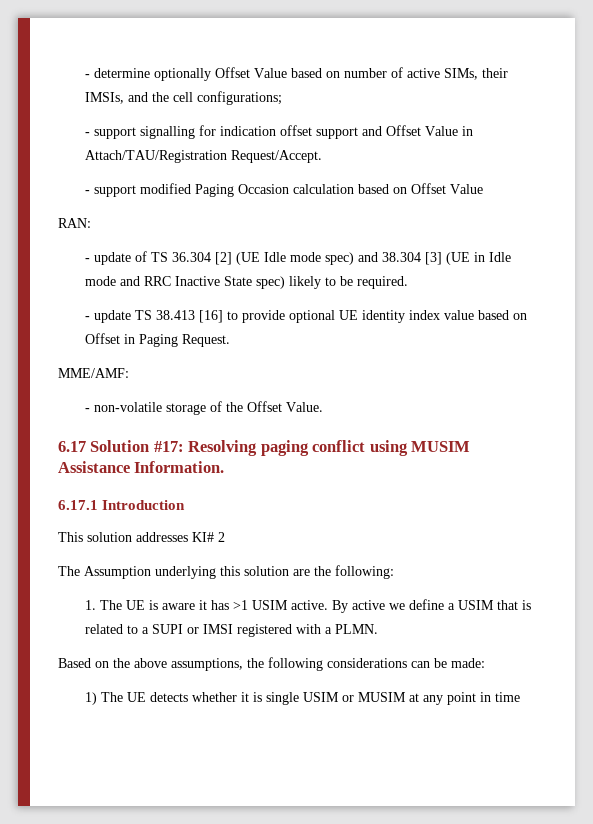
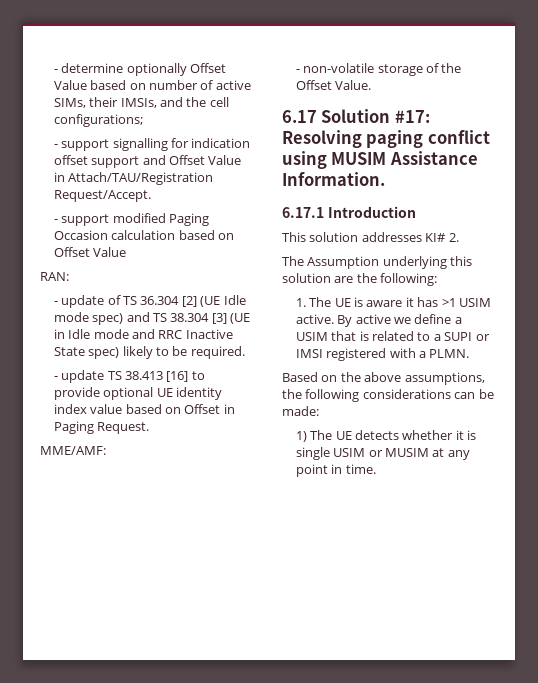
- - update of TS 36.304 [2] (UE Idle mode spec) and 38.304 [3] (UE in Idle mode and RRC Inactive State spec) likely to be required.
+ - update of TS 36.304 [2] (UE Idle mode spec) and TS 38.304 [3] (UE in Idle mode and RRC Inactive State spec) likely to be required.
- This solution addresses KI# 2
+ This solution addresses KI# 2.
- 1) The UE detects whether it is single USIM or MUSIM at any point in time
+ 1) The UE detects whether it is single USIM or MUSIM at any point in time.

